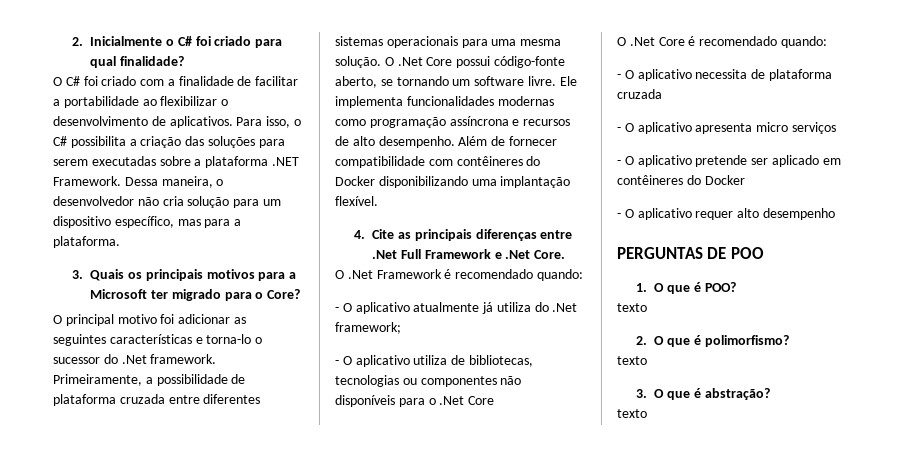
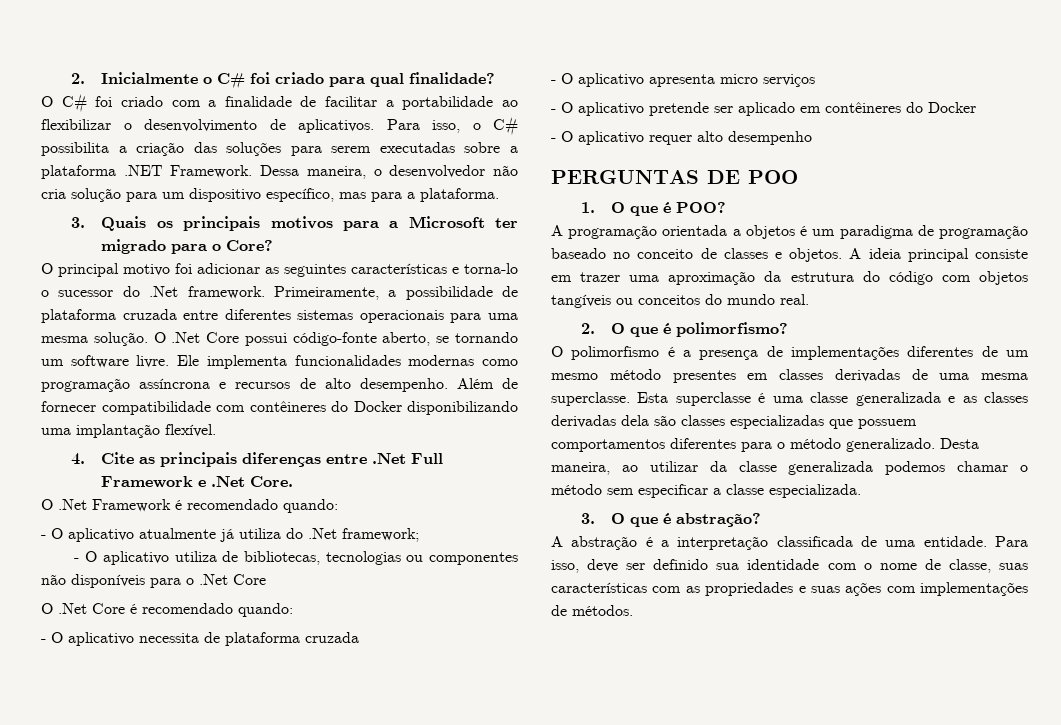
  1. O que é POO?
- texto
+ A programação orientada a objetos é um paradigma de programação baseado no conceito de classes e objetos. A ideia principal consiste em trazer uma aproximação da estrutura do código com objetos tangíveis ou conceitos do mundo real.
  2. O que é polimorfismo?
- texto
+ O polimorfismo é a presença de implementações diferentes de um mesmo método presentes em classes derivadas de uma mesma superclasse. Esta superclasse é uma classe generalizada e as classes derivadas dela são classes especializadas que possuem comportamentos diferentes para o método generalizado. Desta maneira, ao utilizar da classe generalizada podemos chamar o método sem especificar a classe especializada.
  3. O que é abstração?
- texto
+ A abstração é a interpretação classificada de uma entidade. Para isso, deve ser definido sua identidade com o nome de classe, suas características com as propriedades e suas ações com implementações de métodos.

